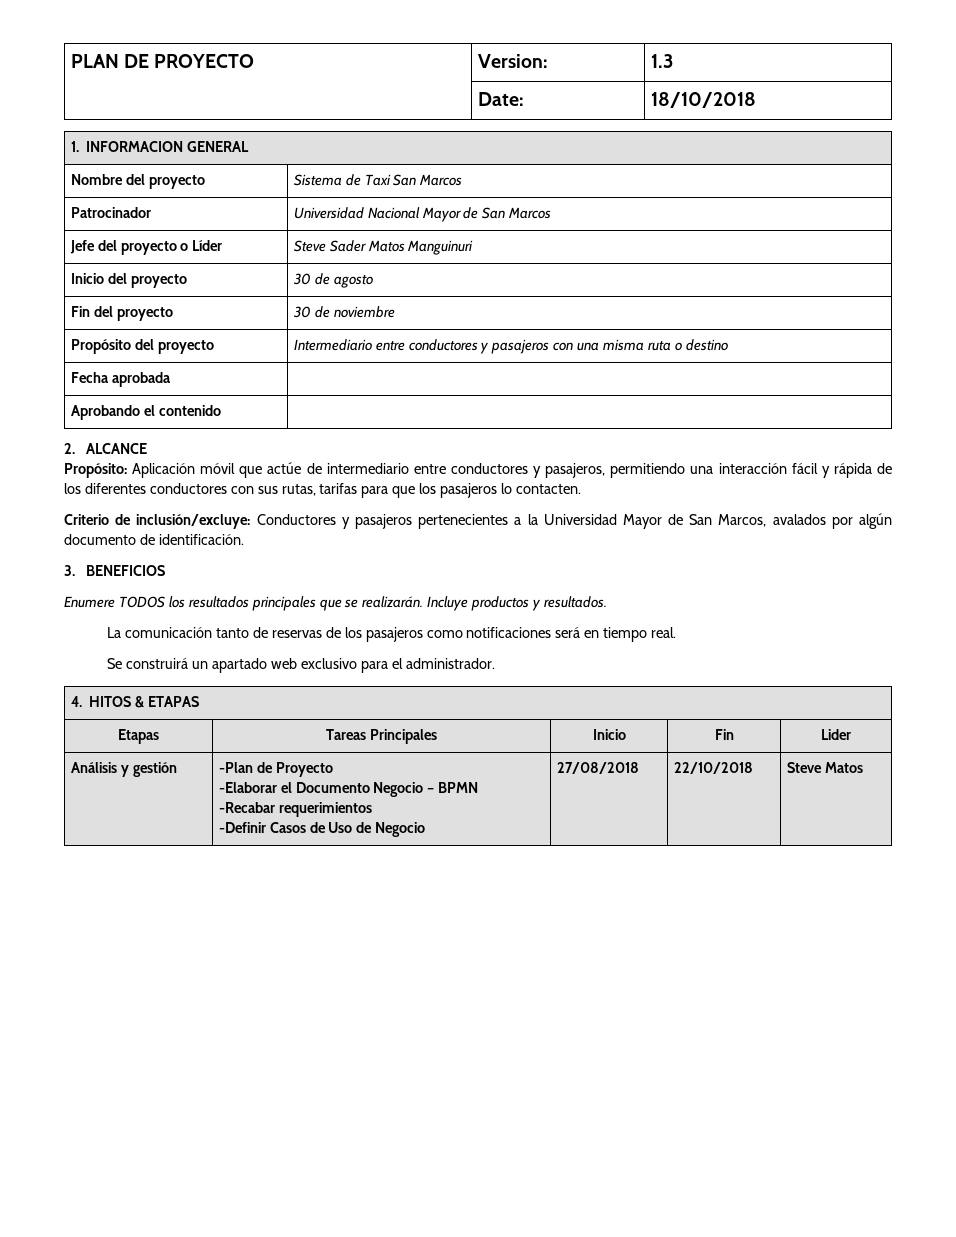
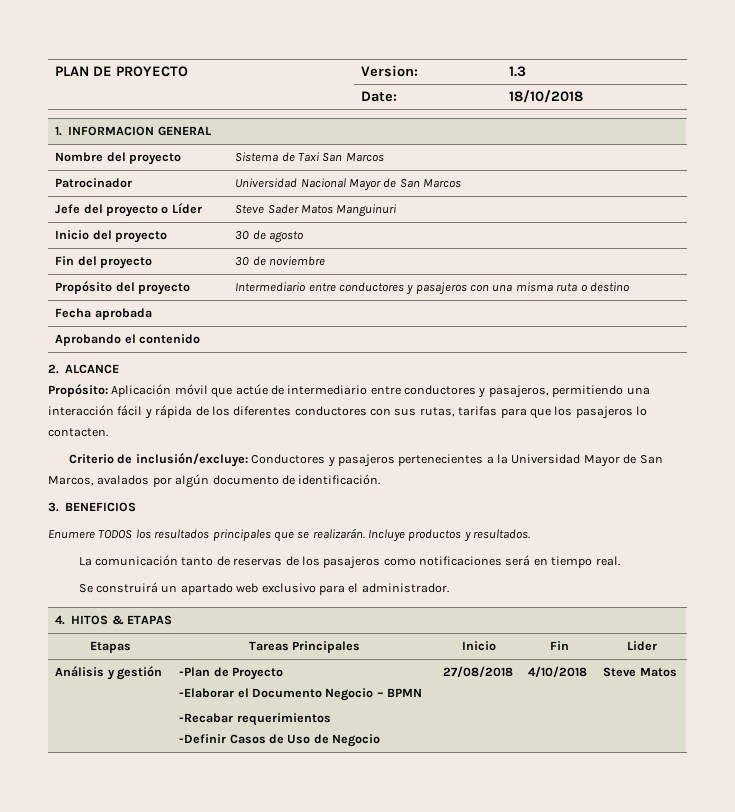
  Análisis y gestión | -Plan de Proyecto
  -Elaborar el Documento Negocio – BPMN
  -Recabar requerimientos
- -Definir Casos de Uso de Negocio | 27/08/2018 | 22/10/2018 | Steve Matos
+ -Definir Casos de Uso de Negocio | 27/08/2018 | 4/10/2018 | Steve Matos

